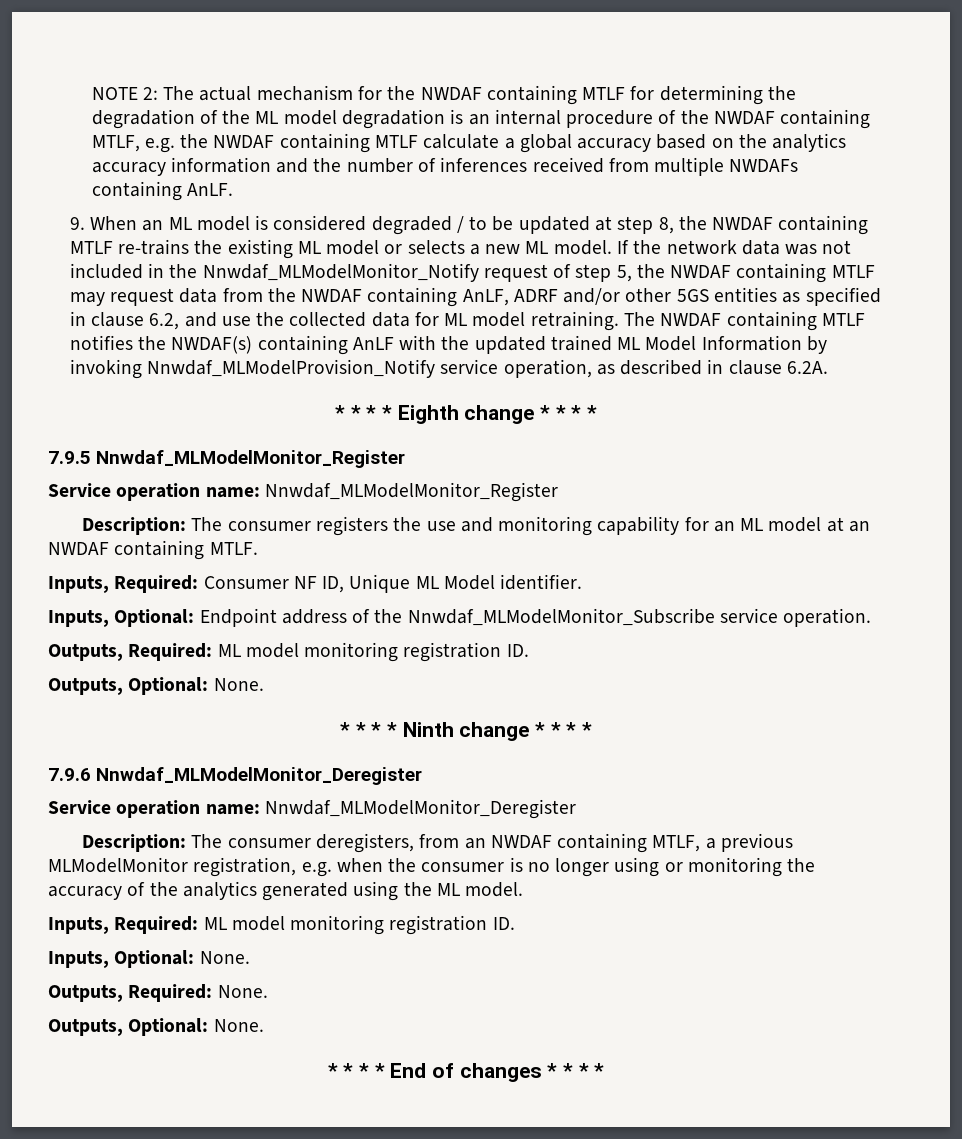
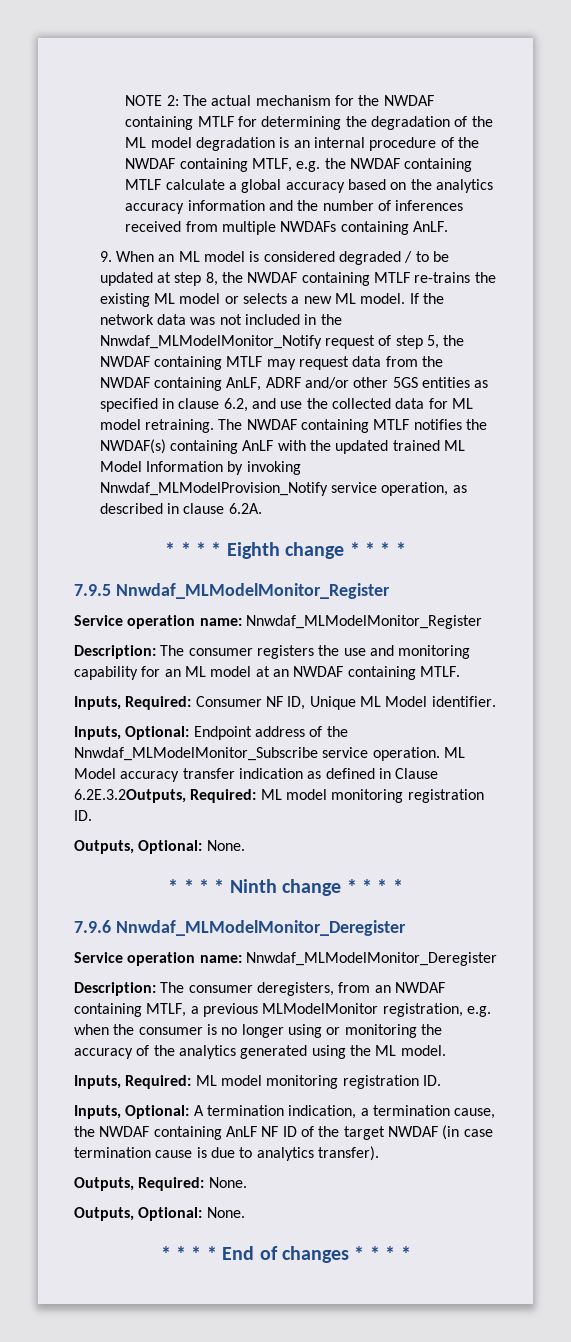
- Inputs, Optional: Endpoint address of the Nnwdaf_MLModelMonitor_Subscribe service operation.
- Outputs, Required: ML model monitoring registration ID.
+ Inputs, Optional: Endpoint address of the Nnwdaf_MLModelMonitor_Subscribe service operation. ML Model accuracy transfer indication as defined in Clause 6.2E.3.2Outputs, Required: ML model monitoring registration ID.
- Inputs, Optional: None.
+ Inputs, Optional: A termination indication, a termination cause, the NWDAF containing AnLF NF ID of the target NWDAF (in case termination cause is due to analytics transfer).

